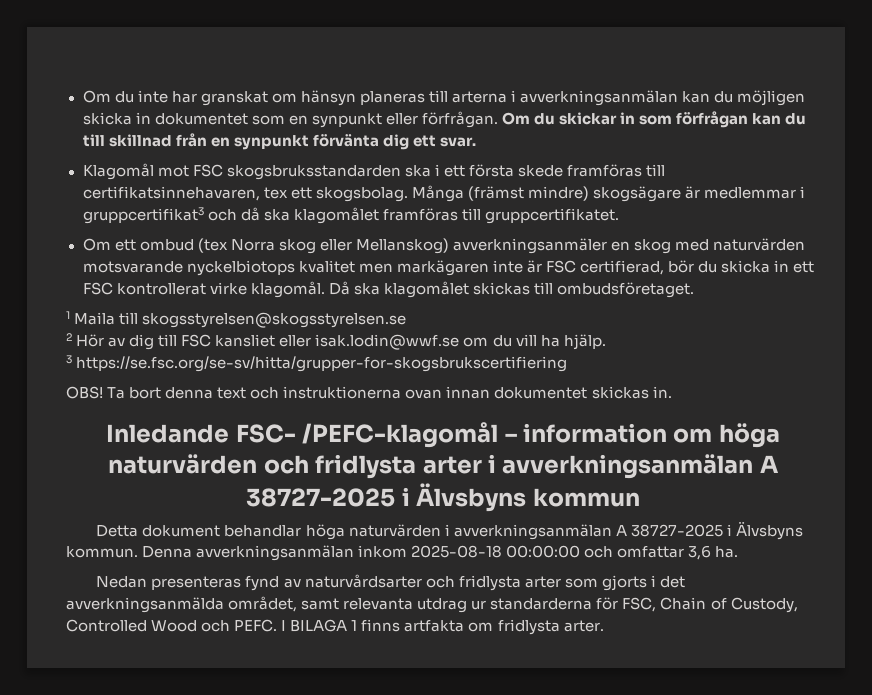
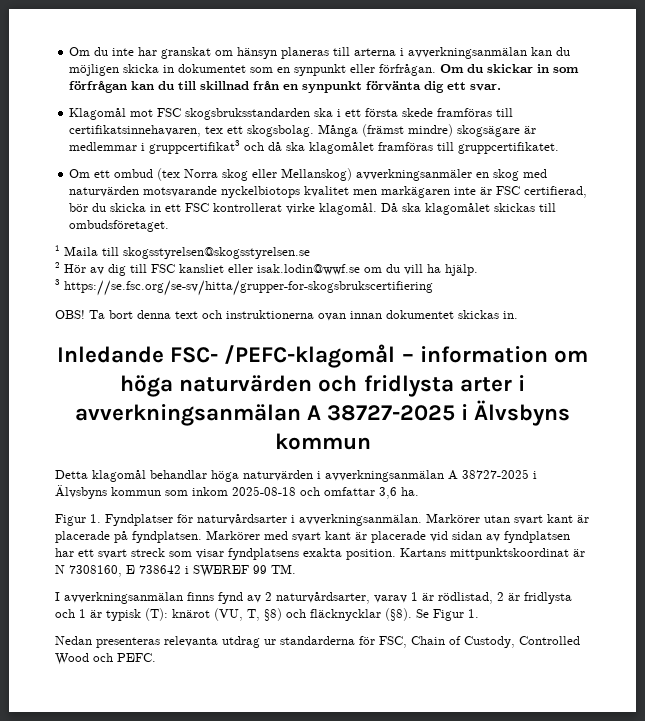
- Detta dokument behandlar höga naturvärden i avverkningsanmälan A 38727-2025 i Älvsbyns kommun. Denna avverkningsanmälan inkom 2025-08-18 00:00:00 och omfattar 3,6 ha.
+ Detta klagomål behandlar höga naturvärden i avverkningsanmälan A 38727-2025 i Älvsbyns kommun som inkom 2025-08-18 och omfattar 3,6 ha.
- Nedan presenteras fynd av naturvårdsarter och fridlysta arter som gjorts i det avverkningsanmälda området, samt relevanta utdrag ur standarderna för FSC, Chain of Custody, Controlled Wood och PEFC. I BILAGA 1 finns artfakta om fridlysta arter.
+ Figur 1. Fyndplatser för naturvårdsarter i avverkningsanmälan. Markörer utan svart kant är placerade på fyndplatsen. Markörer med svart kant är placerade vid sidan av fyndplatsen har ett svart streck som visar fyndplatsens exakta position. Kartans mittpunktskoordinat är N 7308160, E 738642 i SWEREF 99 TM.
+ I avverkningsanmälan finns fynd av 2 naturvårdsarter, varav 1 är rödlistad, 2 är fridlysta och 1 är typisk (T): knärot (VU, T, §8) och fläcknycklar (§8). Se Figur 1.
+ Nedan presenteras relevanta utdrag ur standarderna för FSC, Chain of Custody, Controlled Wood och PEFC.

